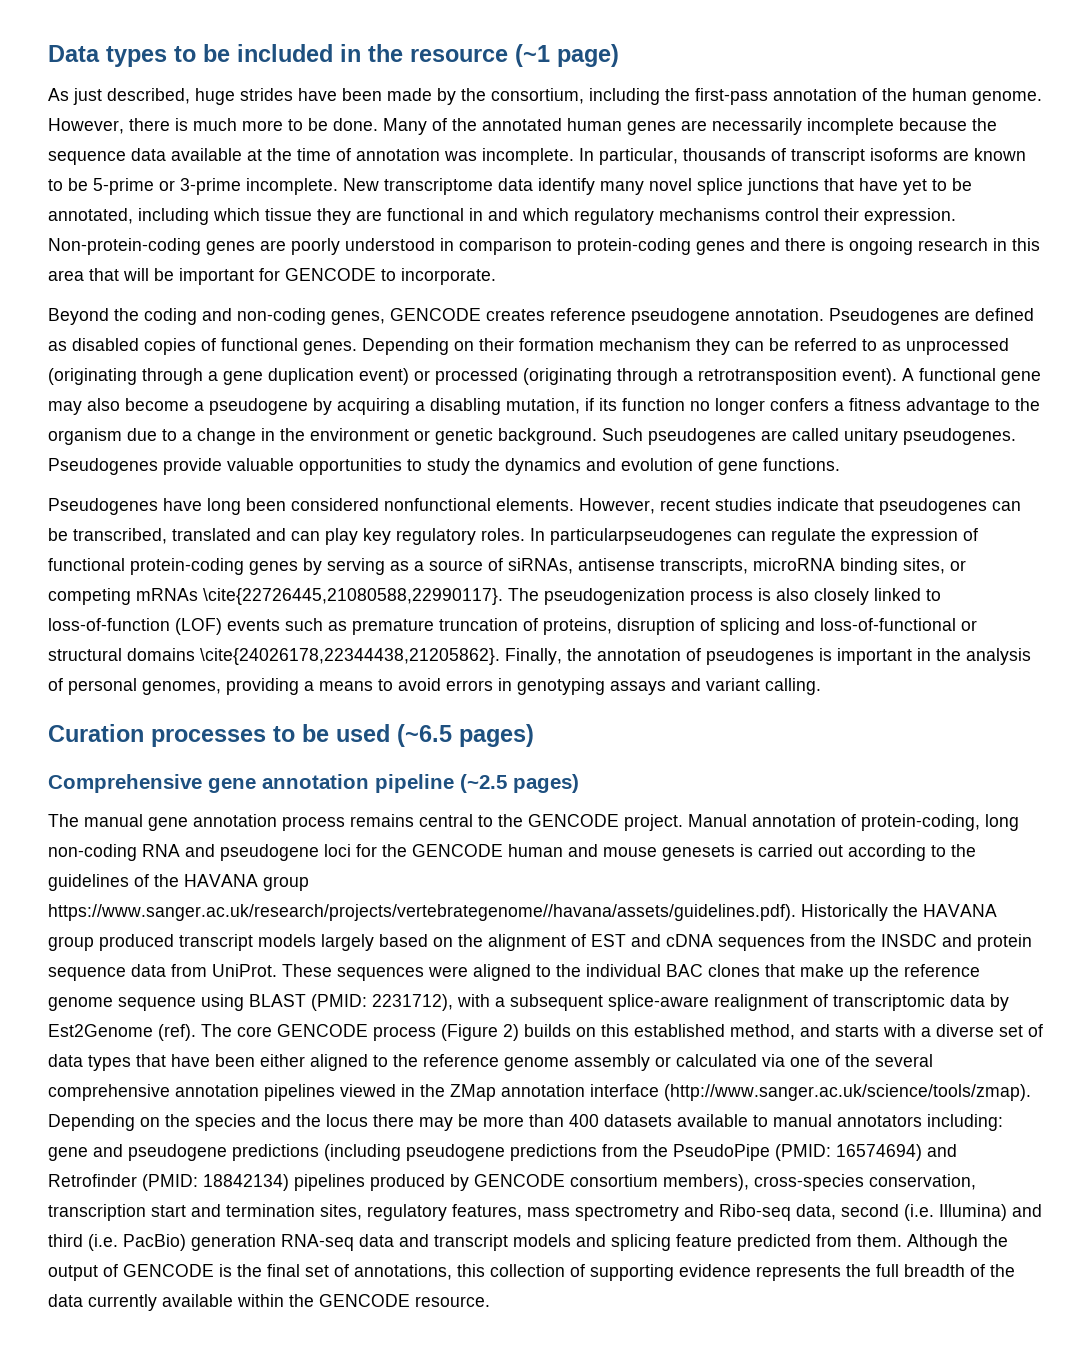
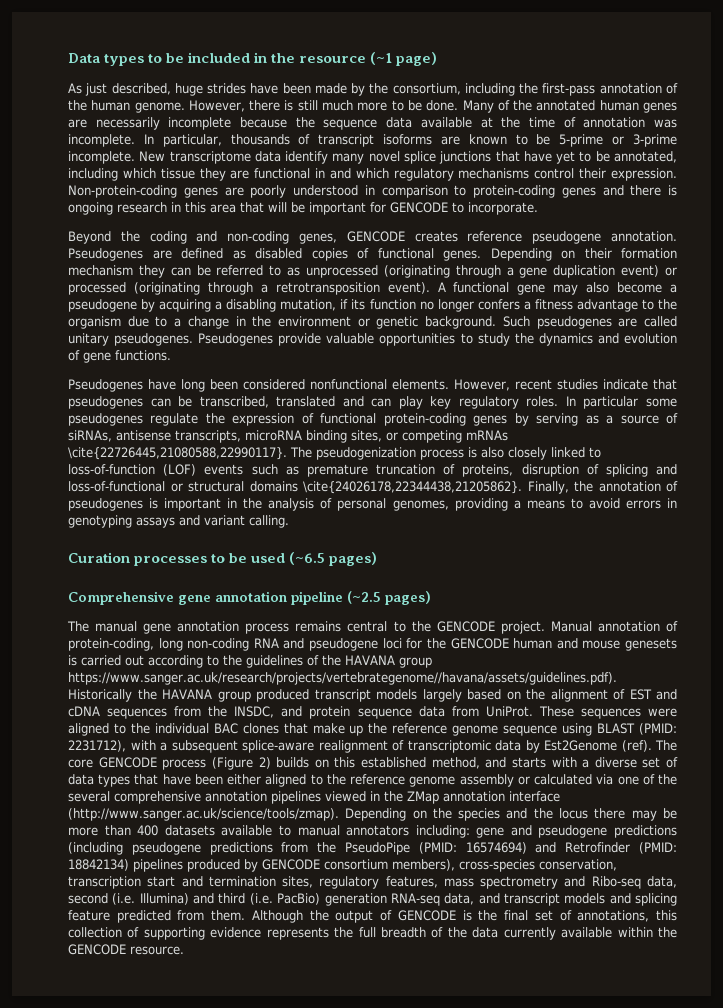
- However, there is much more to be done.
+ However, there is still much more to be done.
- In particularpseudogenes can regulate the expression of functional protein-coding genes by serving as a source of siRNAs, antisense transcripts, microRNA binding sites, or competing mRNAs \cite{22726445,21080588,22990117}.
+ In particular some pseudogenes regulate the expression of functional protein-coding genes by serving as a source of siRNAs, antisense transcripts, microRNA binding sites, or competing mRNAs \cite{22726445,21080588,22990117}.
- Manual annotation of protein-coding, long non-coding RNA and pseudogene loci for the GENCODE human and mouse genesets is carried out according to the guidelines of the HAVANA group https://www.sanger.ac.uk/research/projects/vertebrategenome//havana/assets/guidelines.pdf). Historically the HAVANA group produced transcript models largely based on the alignment of EST and cDNA sequences from the INSDC and protein sequence data from UniProt.
+ Manual annotation of protein-coding, long non-coding RNA and pseudogene loci for the GENCODE human and mouse genesets is carried out according to the guidelines of the HAVANA group https://www.sanger.ac.uk/research/projects/vertebrategenome//havana/assets/guidelines.pdf). Historically the HAVANA group produced transcript models largely based on the alignment of EST and cDNA sequences from the INSDC, and protein sequence data from UniProt.
- 18842134) pipelines produced by GENCODE consortium members), cross-species conservation, transcription start and termination sites, regulatory features, mass spectrometry and Ribo-seq data, second (i.e. Illumina) and third (i.e. PacBio) generation RNA-seq data and transcript models and splicing feature predicted from them.
+ 18842134) pipelines produced by GENCODE consortium members), cross-species conservation, transcription start and termination sites, regulatory features, mass spectrometry and Ribo-seq data, second (i.e. Illumina) and third (i.e. PacBio) generation RNA-seq data, and transcript models and splicing feature predicted from them.

